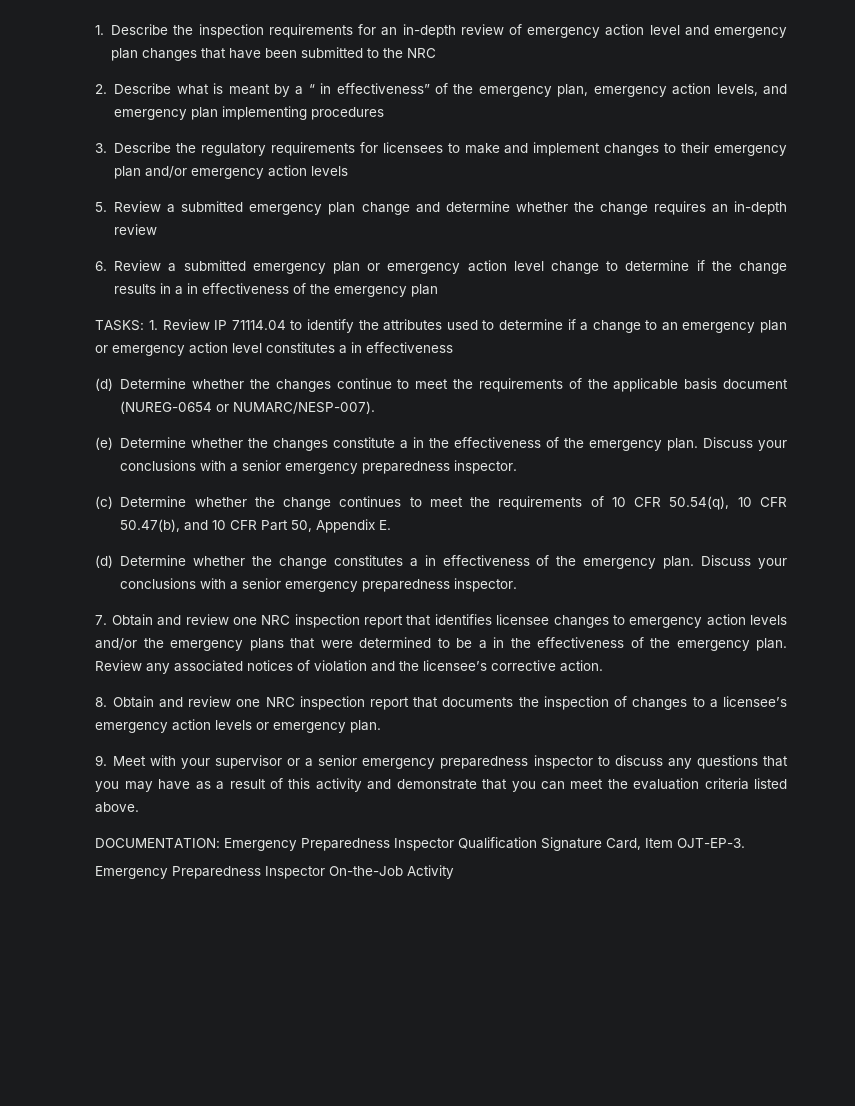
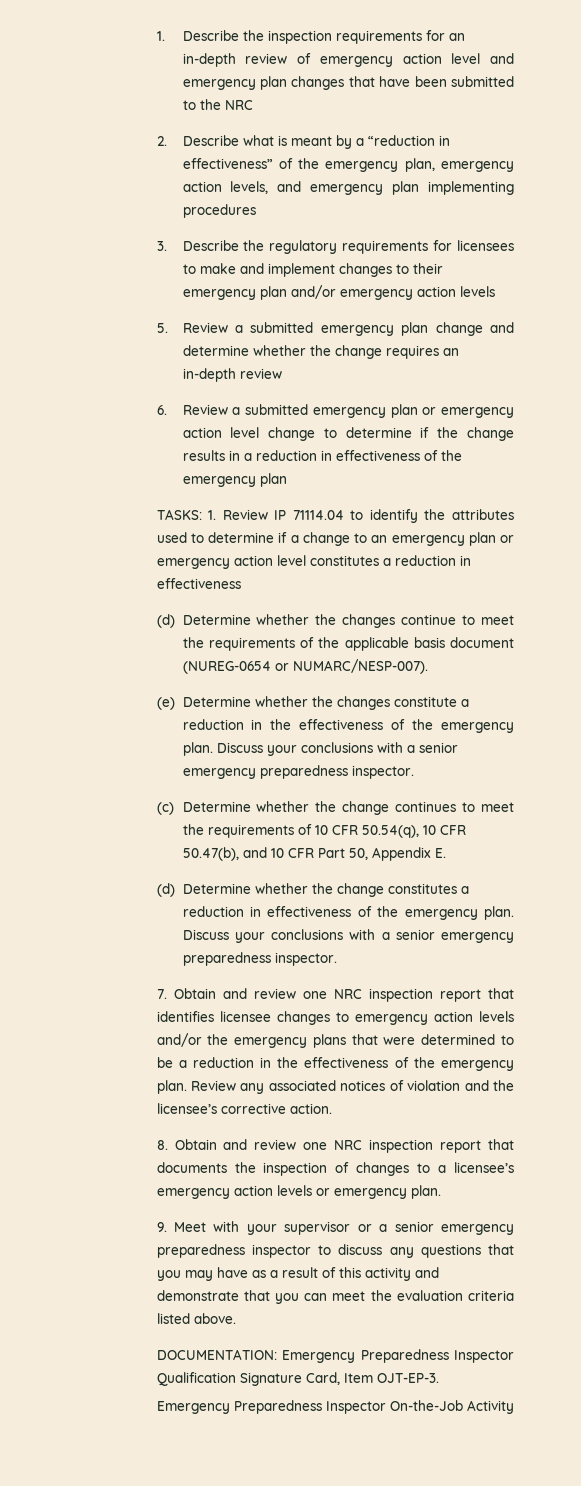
- 2. Describe what is meant by a “ in effectiveness” of the emergency plan, emergency action levels, and emergency plan implementing procedures
+ 2. Describe what is meant by a “reduction in effectiveness” of the emergency plan, emergency action levels, and emergency plan implementing procedures
- 6. Review a submitted emergency plan or emergency action level change to determine if the change results in a in effectiveness of the emergency plan
+ 6. Review a submitted emergency plan or emergency action level change to determine if the change results in a reduction in effectiveness of the emergency plan
- TASKS: 1. Review IP 71114.04 to identify the attributes used to determine if a change to an emergency plan or emergency action level constitutes a in effectiveness
+ TASKS: 1. Review IP 71114.04 to identify the attributes used to determine if a change to an emergency plan or emergency action level constitutes a reduction in effectiveness
- (e) Determine whether the changes constitute a in the effectiveness of the emergency plan.
+ (e) Determine whether the changes constitute a reduction in the effectiveness of the emergency plan.
- (d) Determine whether the change constitutes a in effectiveness of the emergency plan.
+ (d) Determine whether the change constitutes a reduction in effectiveness of the emergency plan.
- 7. Obtain and review one NRC inspection report that identifies licensee changes to emergency action levels and/or the emergency plans that were determined to be a in the effectiveness of the emergency plan.
+ 7. Obtain and review one NRC inspection report that identifies licensee changes to emergency action levels and/or the emergency plans that were determined to be a reduction in the effectiveness of the emergency plan.

